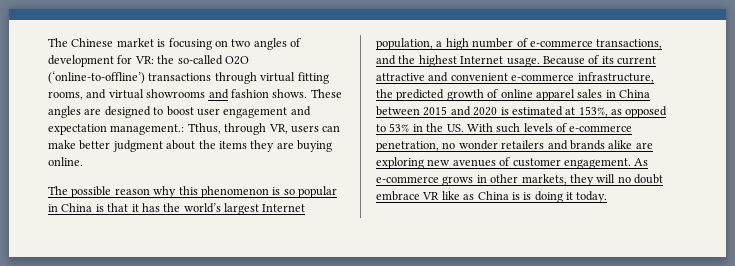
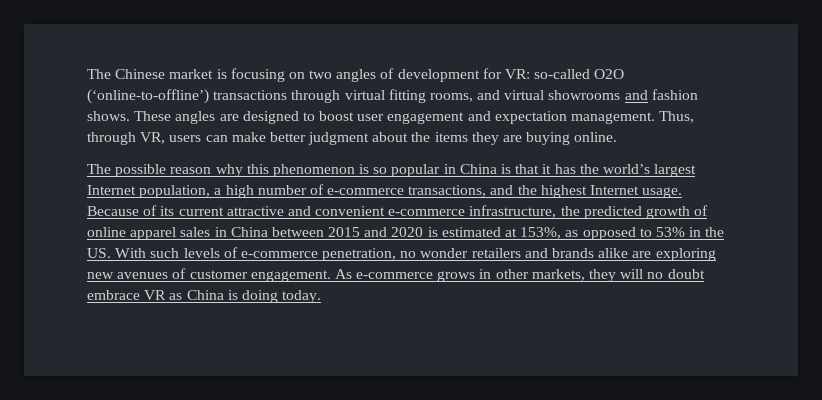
- The Chinese market is focusing on two angles of development for VR: the so-called O2O (‘online-to-offline’) transactions through virtual fitting rooms, and virtual showrooms and fashion shows.
+ The Chinese market is focusing on two angles of development for VR: so-called O2O (‘online-to-offline’) transactions through virtual fitting rooms, and virtual showrooms and fashion shows.
- These angles are designed to boost user engagement and expectation management.: Tthus, through VR, users can make better judgment about the items they are buying online.
+ These angles are designed to boost user engagement and expectation management. Thus, through VR, users can make better judgment about the items they are buying online.
- As e-commerce grows in other markets, they will no doubt embrace VR like as China is is doing it today.
+ As e-commerce grows in other markets, they will no doubt embrace VR as China is doing today.

